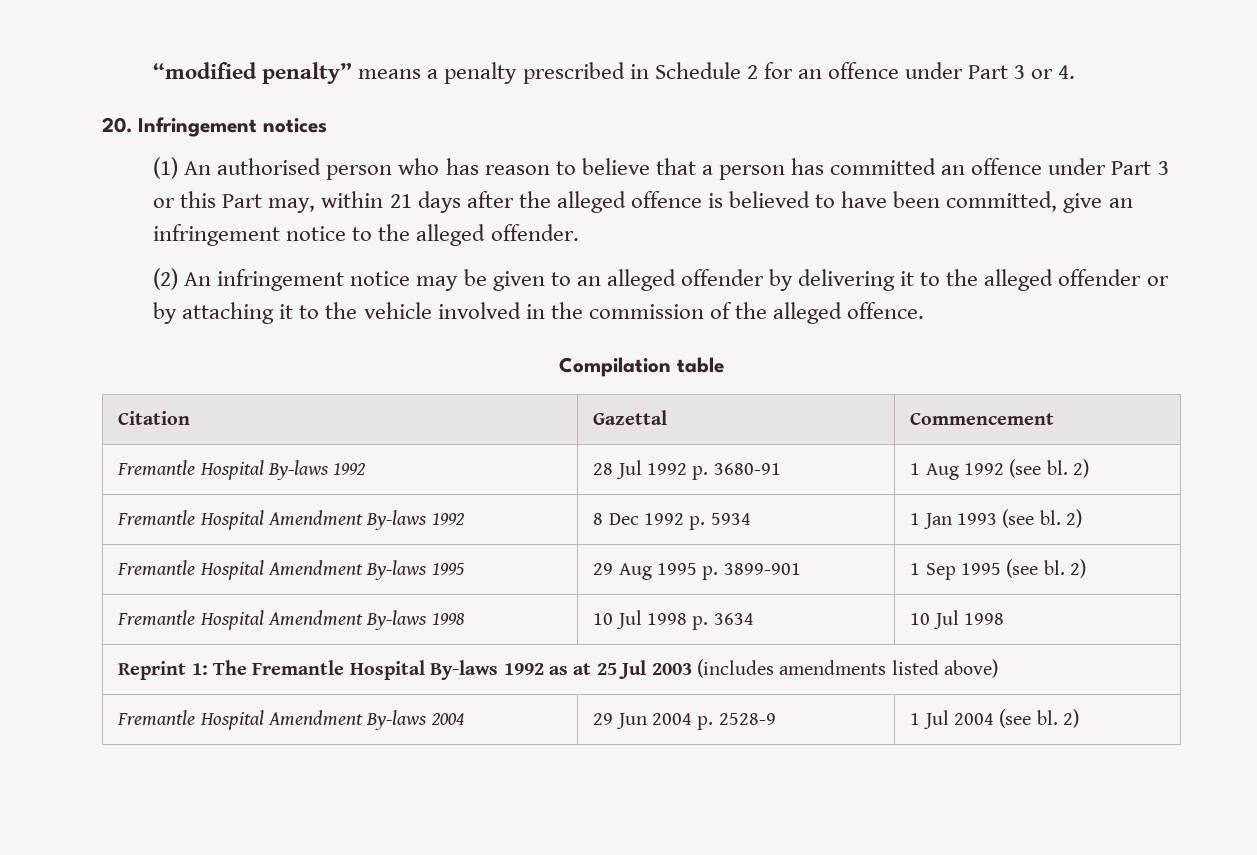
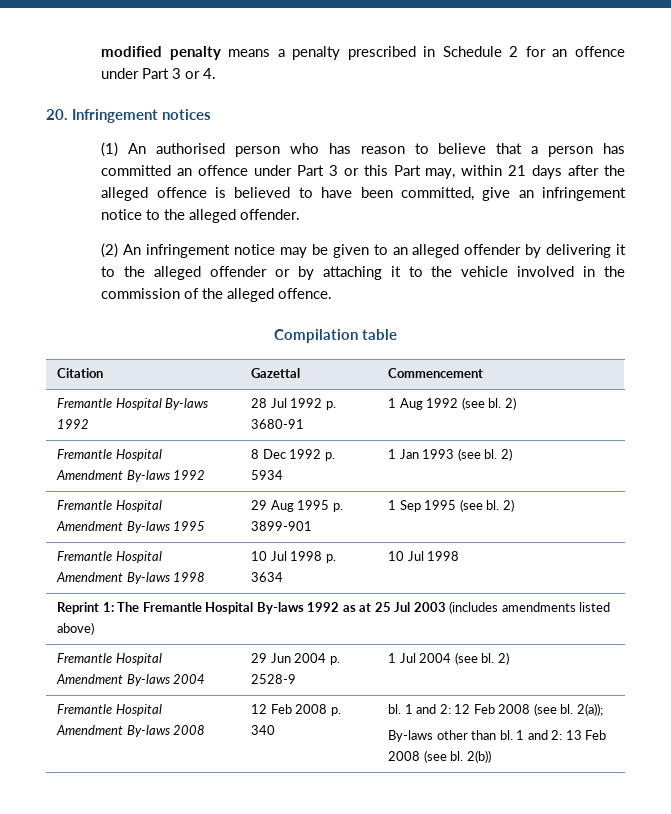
- “modified penalty” means a penalty prescribed in Schedule 2 for an offence under Part 3 or 4.
+ modified penalty means a penalty prescribed in Schedule 2 for an offence under Part 3 or 4.
+ Fremantle Hospital Amendment By-laws 2008 | 12 Feb 2008 p. 340 | bl. 1 and 2: 12 Feb 2008 (see bl. 2(a));
+ By-laws other than bl. 1 and 2: 13 Feb 2008 (see bl. 2(b))

